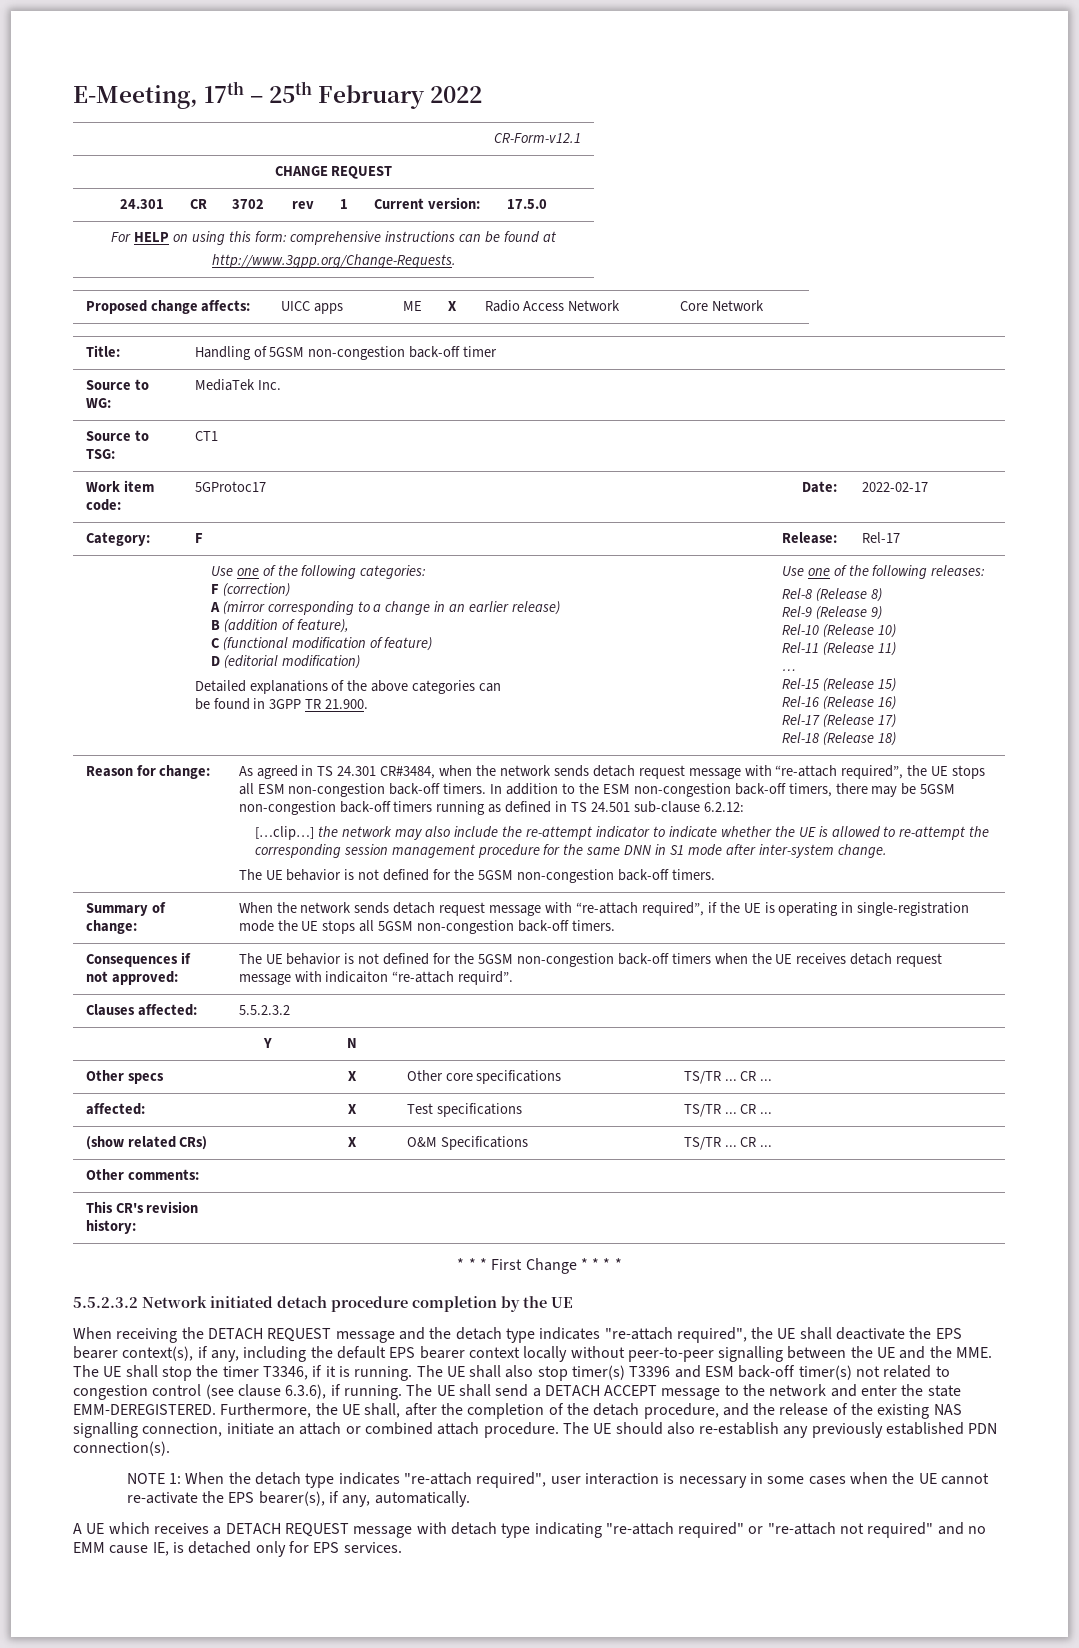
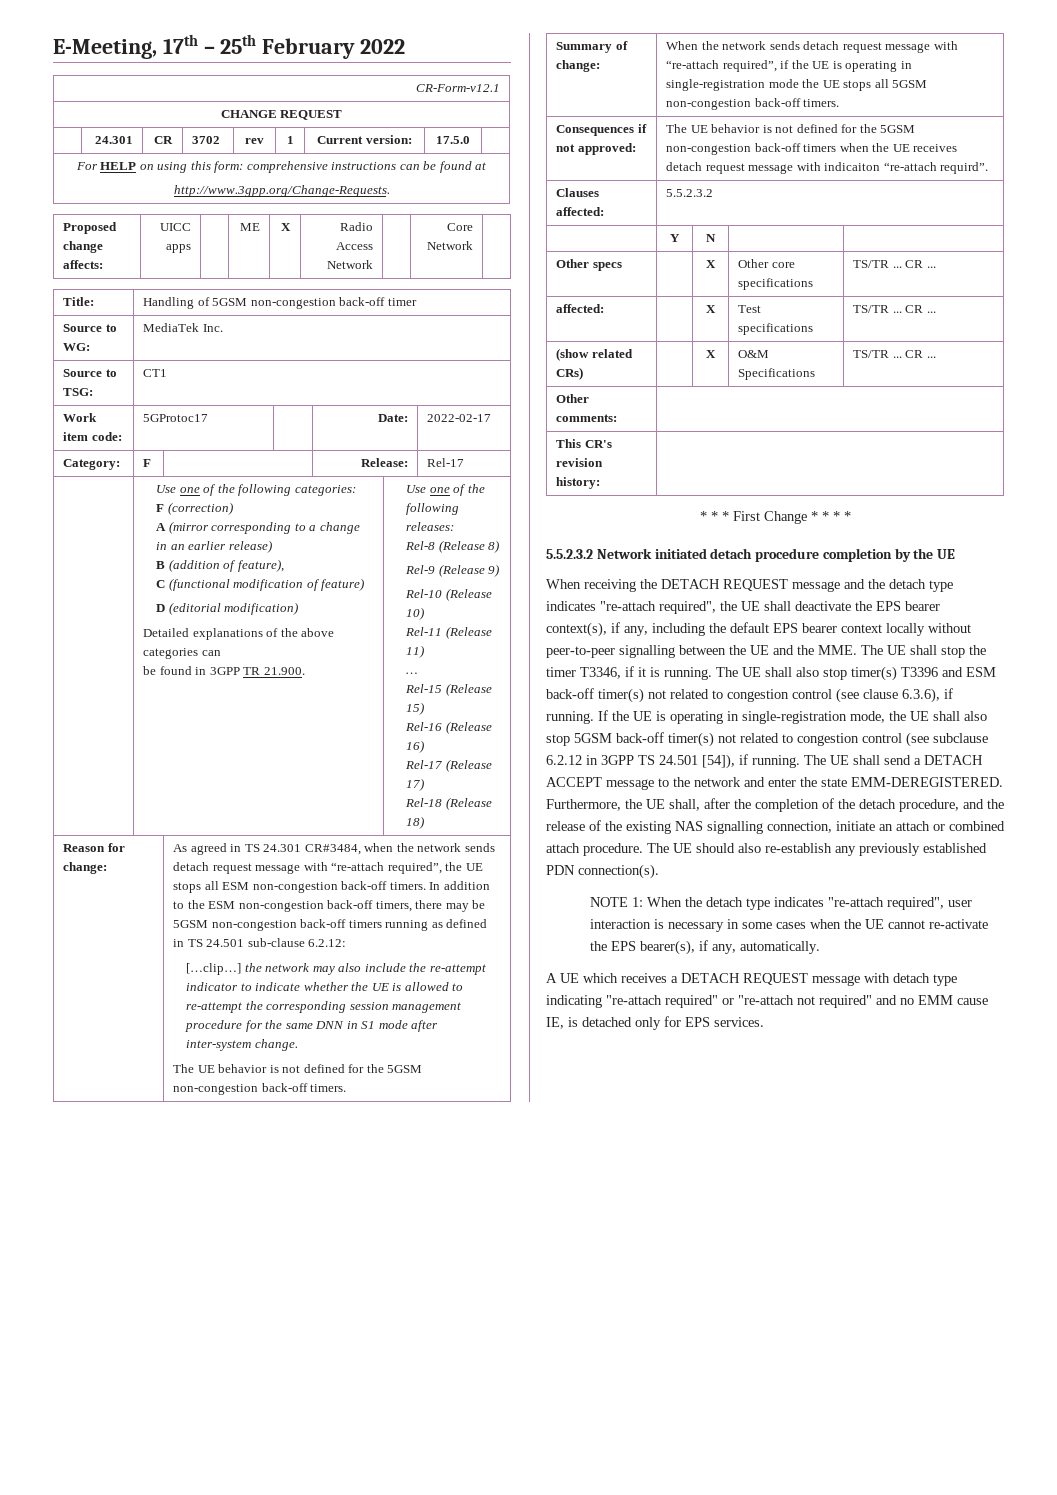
+ If the UE is operating in single-registration mode, the UE shall also stop 5GSM back-off timer(s) not related to congestion control (see subclause 6.2.12 in 3GPP TS 24.501 [54]), if running.

